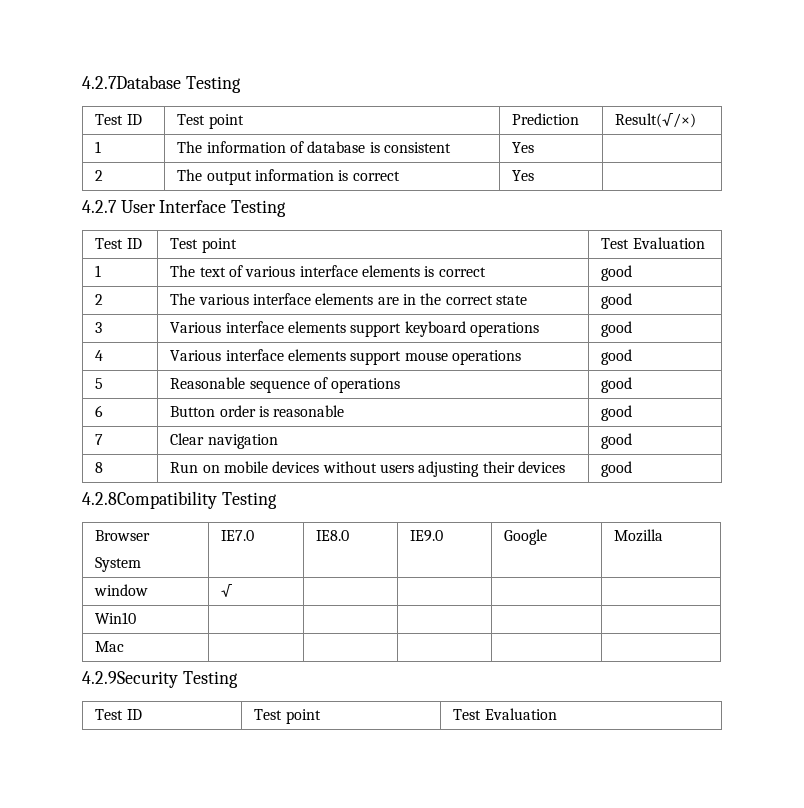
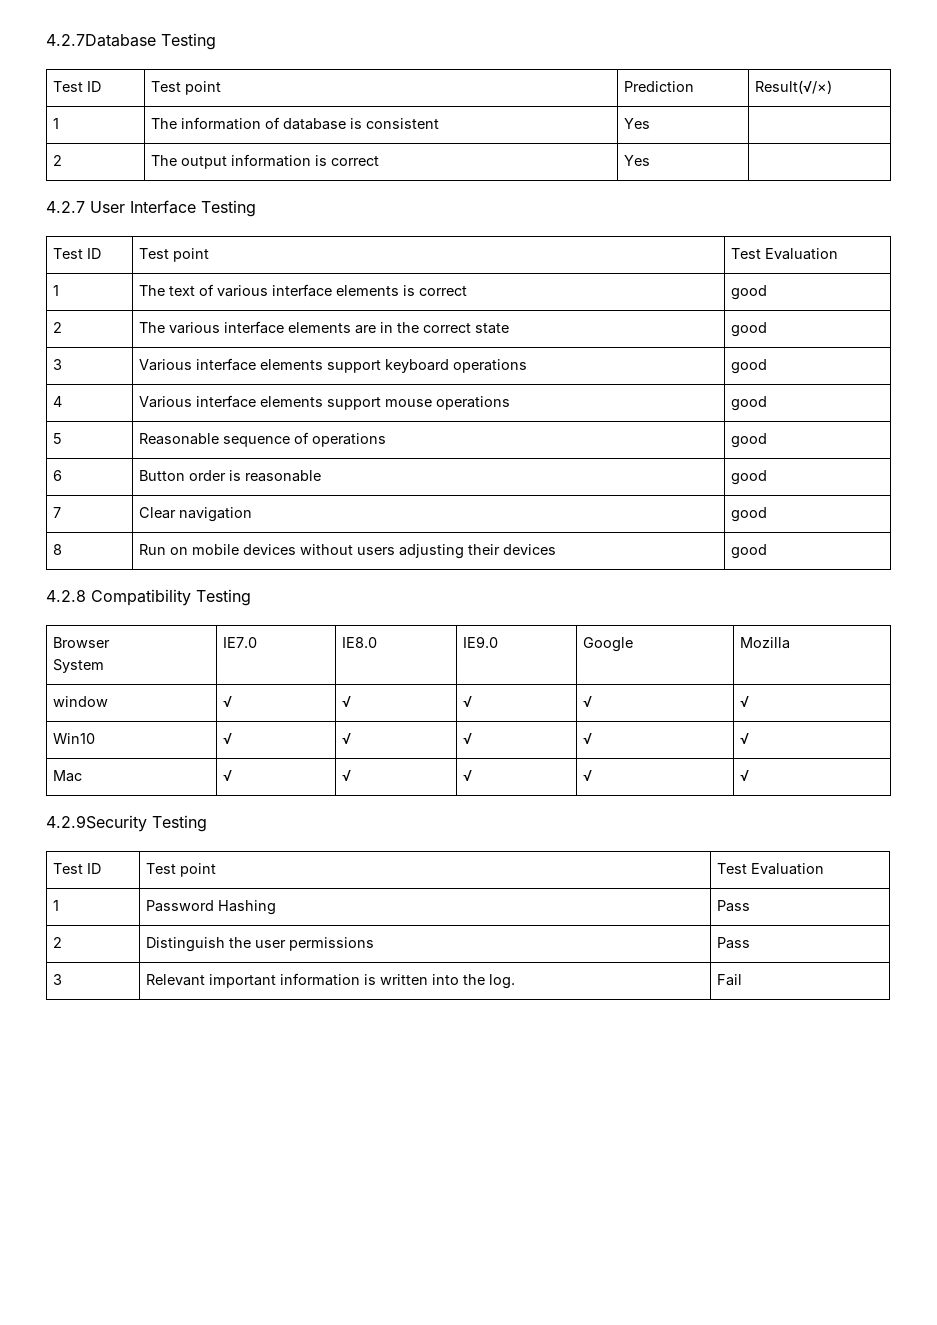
- 4.2.8Compatibility Testing
+ 4.2.8 Compatibility Testing
- window | √ | | | |
- Win10 | | | | |
- Mac | | | | |
+ window | √ | √ | √ | √ | √
+ Win10 | √ | √ | √ | √ | √
+ Mac | √ | √ | √ | √ | √
+ 1 | Password Hashing | Pass
+ 2 | Distinguish the user permissions | Pass
+ 3 | Relevant important information is written into the log. | Fail

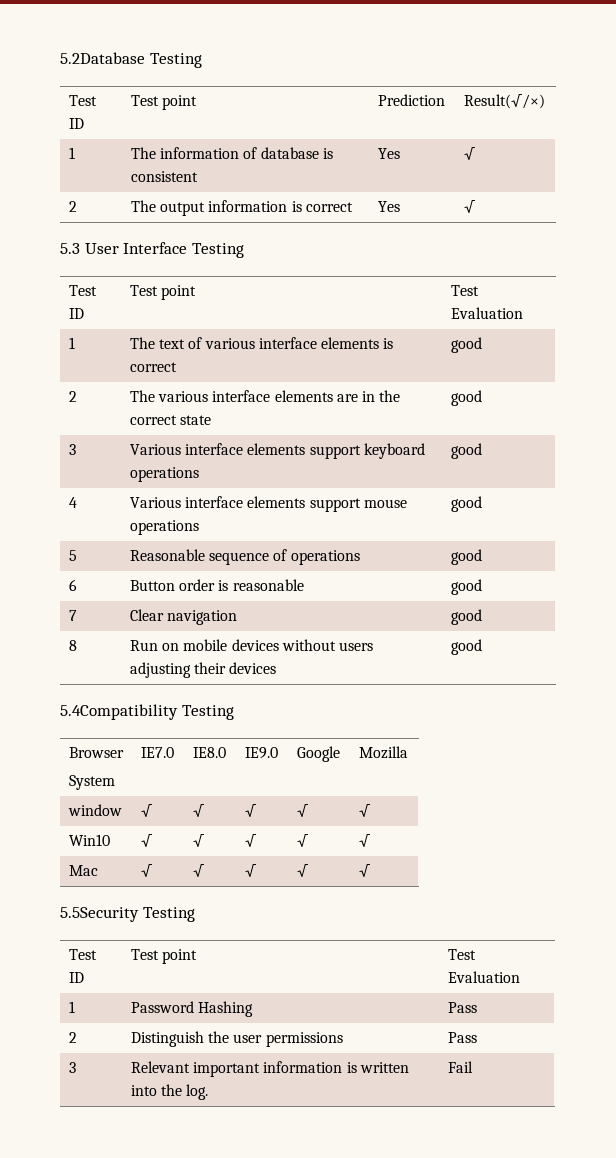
- 4.2.7Database Testing
+ 5.2Database Testing
- 1 | The information of database is consistent | Yes |
+ 1 | The information of database is consistent | Yes | √
- 2 | The output information is correct | Yes |
- 4.2.7 User Interface Testing
+ 2 | The output information is correct | Yes | √
+ 5.3 User Interface Testing
- 4.2.8 Compatibility Testing
+ 5.4Compatibility Testing
- 4.2.9Security Testing
+ 5.5Security Testing

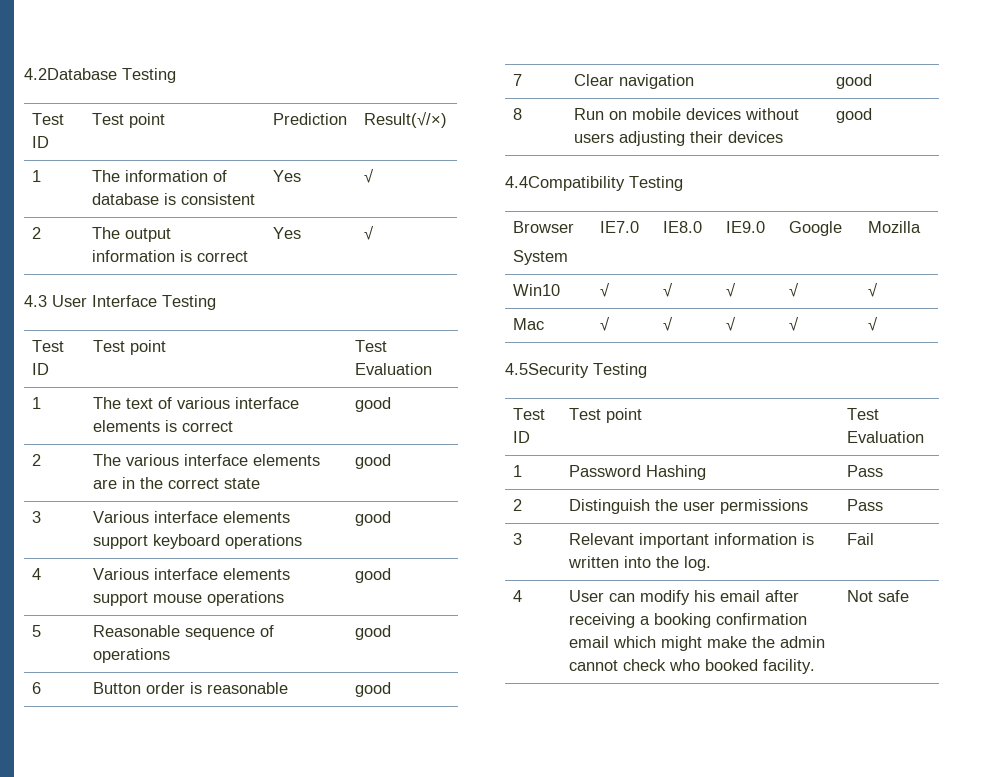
- 5.2Database Testing
+ 4.2Database Testing
- 5.3 User Interface Testing
+ 4.3 User Interface Testing
- 5.4Compatibility Testing
+ 4.4Compatibility Testing
- window | √ | √ | √ | √ | √
- 5.5Security Testing
+ 4.5Security Testing
+ 4 | User can modify his email after receiving a booking confirmation email which might make the admin cannot check who booked facility. | Not safe

